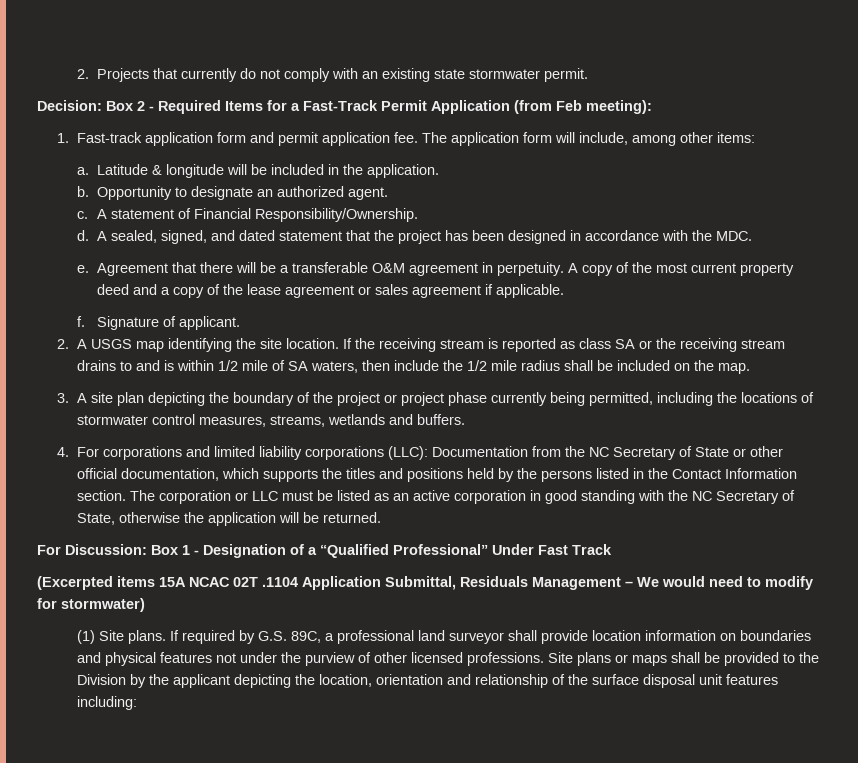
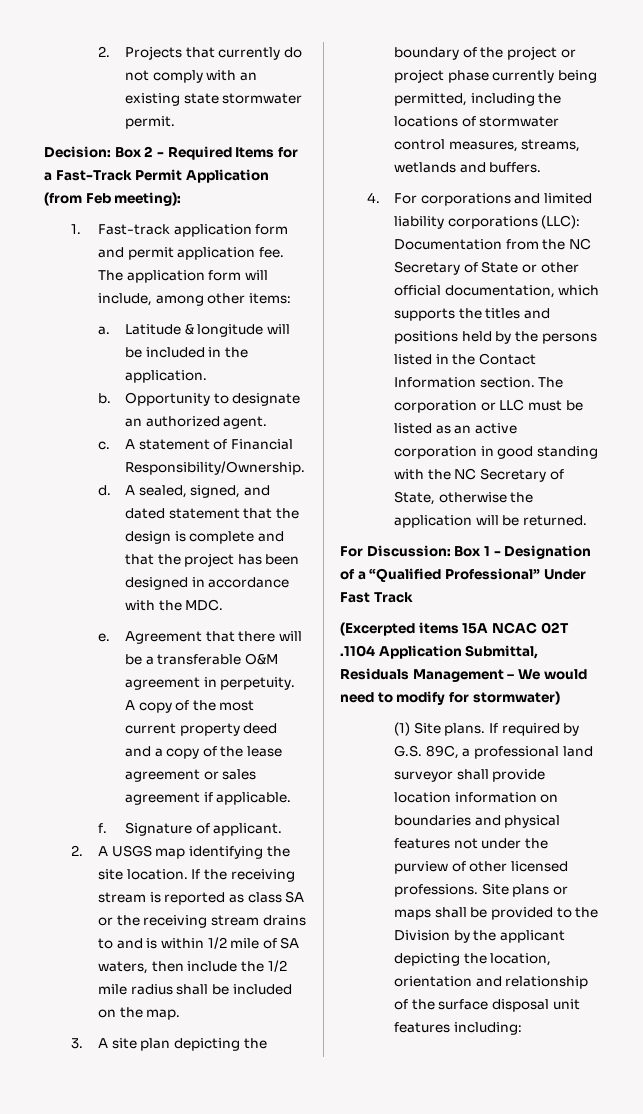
- A sealed, signed, and dated statement that the project has been designed in accordance with the MDC.
+ A sealed, signed, and dated statement that the design is complete and that the project has been designed in accordance with the MDC.

